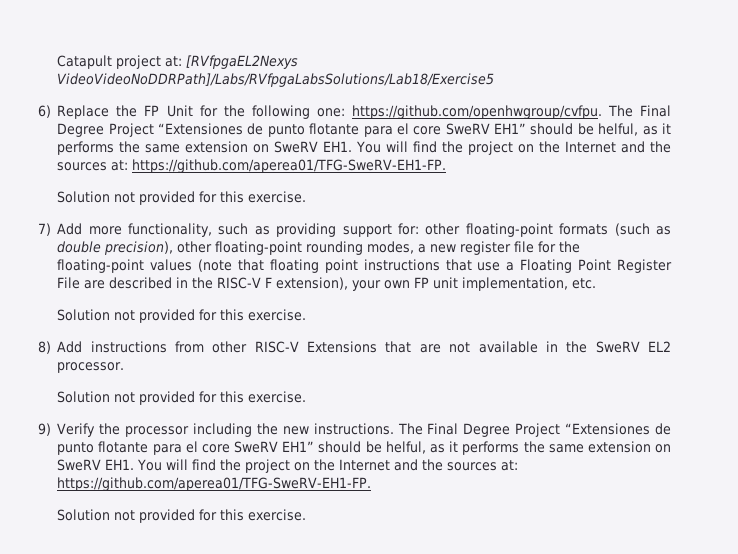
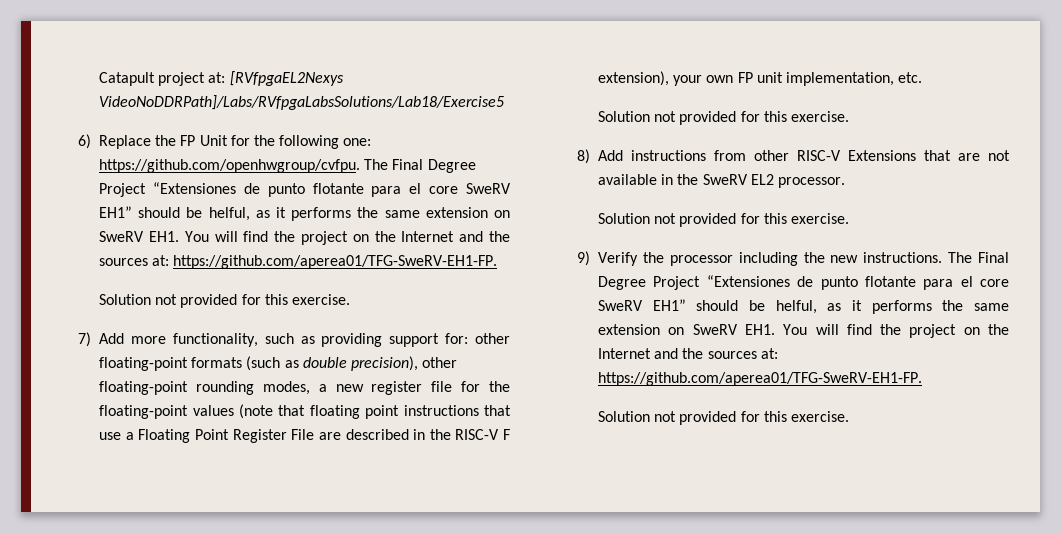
- Catapult project at: [RVfpgaEL2Nexys VideoVideoNoDDRPath]/Labs/RVfpgaLabsSolutions/Lab18/Exercise5
+ Catapult project at: [RVfpgaEL2Nexys VideoNoDDRPath]/Labs/RVfpgaLabsSolutions/Lab18/Exercise5

